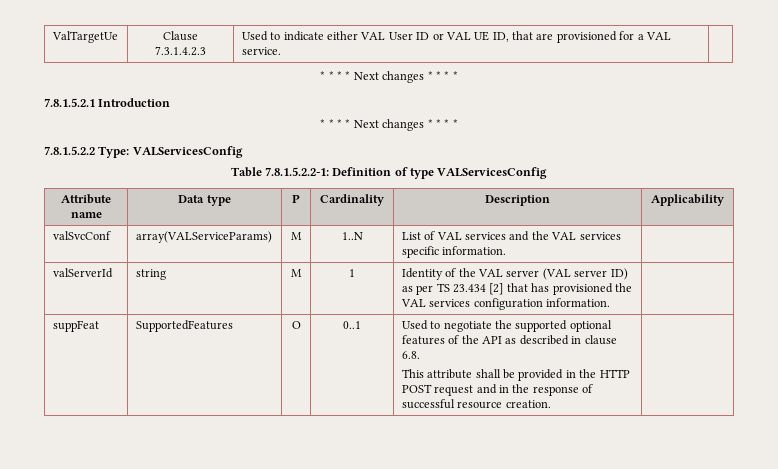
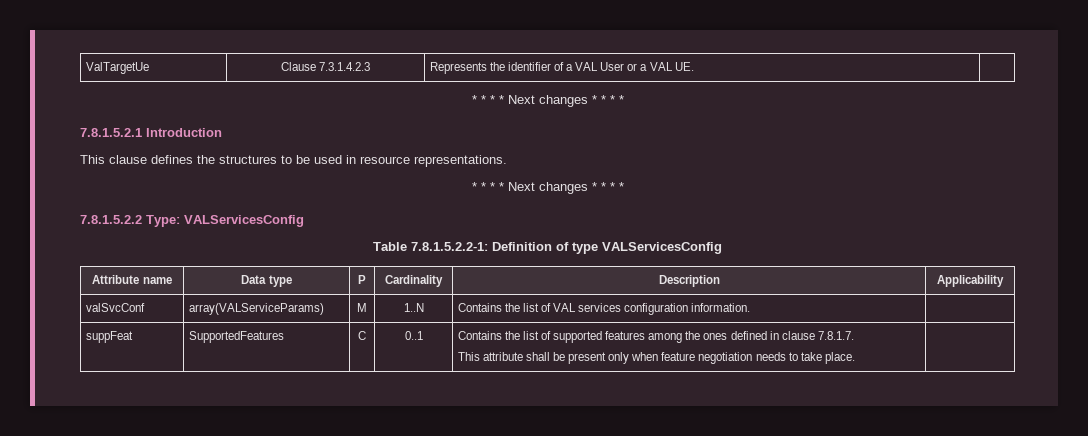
- ValTargetUe | Clause 7.3.1.4.2.3 | Used to indicate either VAL User ID or VAL UE ID, that are provisioned for a VAL service. |
+ ValTargetUe | Clause 7.3.1.4.2.3 | Represents the identifier of a VAL User or a VAL UE. |
+ This clause defines the structures to be used in resource representations.
- valSvcConf | array(VALServiceParams) | M | 1..N | List of VAL services and the VAL services specific information. |
- valServerId | string | M | 1 | Identity of the VAL server (VAL server ID) as per TS 23.434 [2] that has provisioned the VAL services configuration information. |
+ valSvcConf | array(VALServiceParams) | M | 1..N | Contains the list of VAL services configuration information. |
- suppFeat | SupportedFeatures | O | 0..1 | Used to negotiate the supported optional features of the API as described in clause 6.8.
- This attribute shall be provided in the HTTP POST request and in the response of successful resource creation. |
+ suppFeat | SupportedFeatures | C | 0..1 | Contains the list of supported features among the ones defined in clause 7.8.1.7.
+ This attribute shall be present only when feature negotiation needs to take place. |

